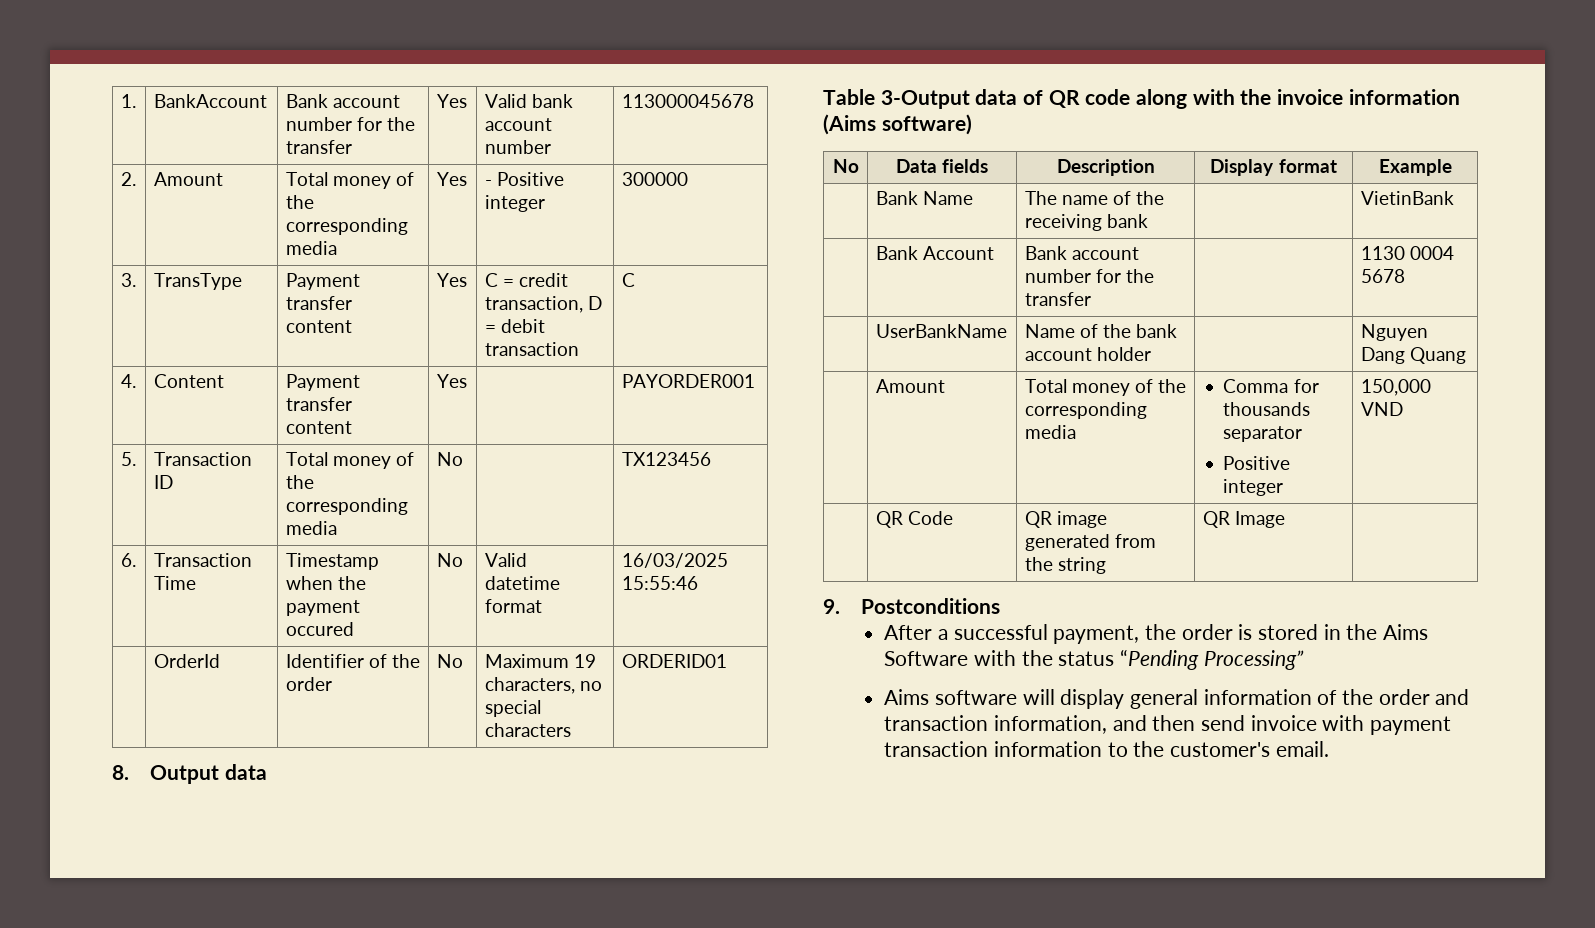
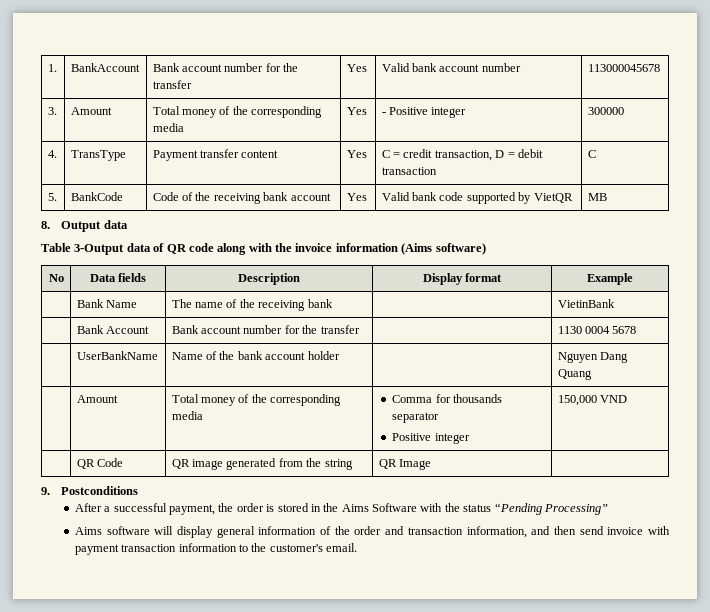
- 2. | Amount | Total money of the corresponding media | Yes | - Positive integer | 300000
+ 3. | Amount | Total money of the corresponding media | Yes | - Positive integer | 300000
- 3. | TransType | Payment transfer content | Yes | C = credit transaction, D = debit transaction | C
+ 4. | TransType | Payment transfer content | Yes | C = credit transaction, D = debit transaction | C
- 4. | Content | Payment transfer content | Yes | | PAYORDER001
- 5. | Transaction ID | Total money of the corresponding media | No | | TX123456
- 6. | Transaction Time | Timestamp when the payment occured | No | Valid datetime format | 16/03/2025 15:55:46
- | OrderId | Identifier of the order | No | Maximum 19 characters, no special characters | ORDERID01
+ 5. | BankCode | Code of the receiving bank account | Yes | Valid bank code supported by VietQR | MB

